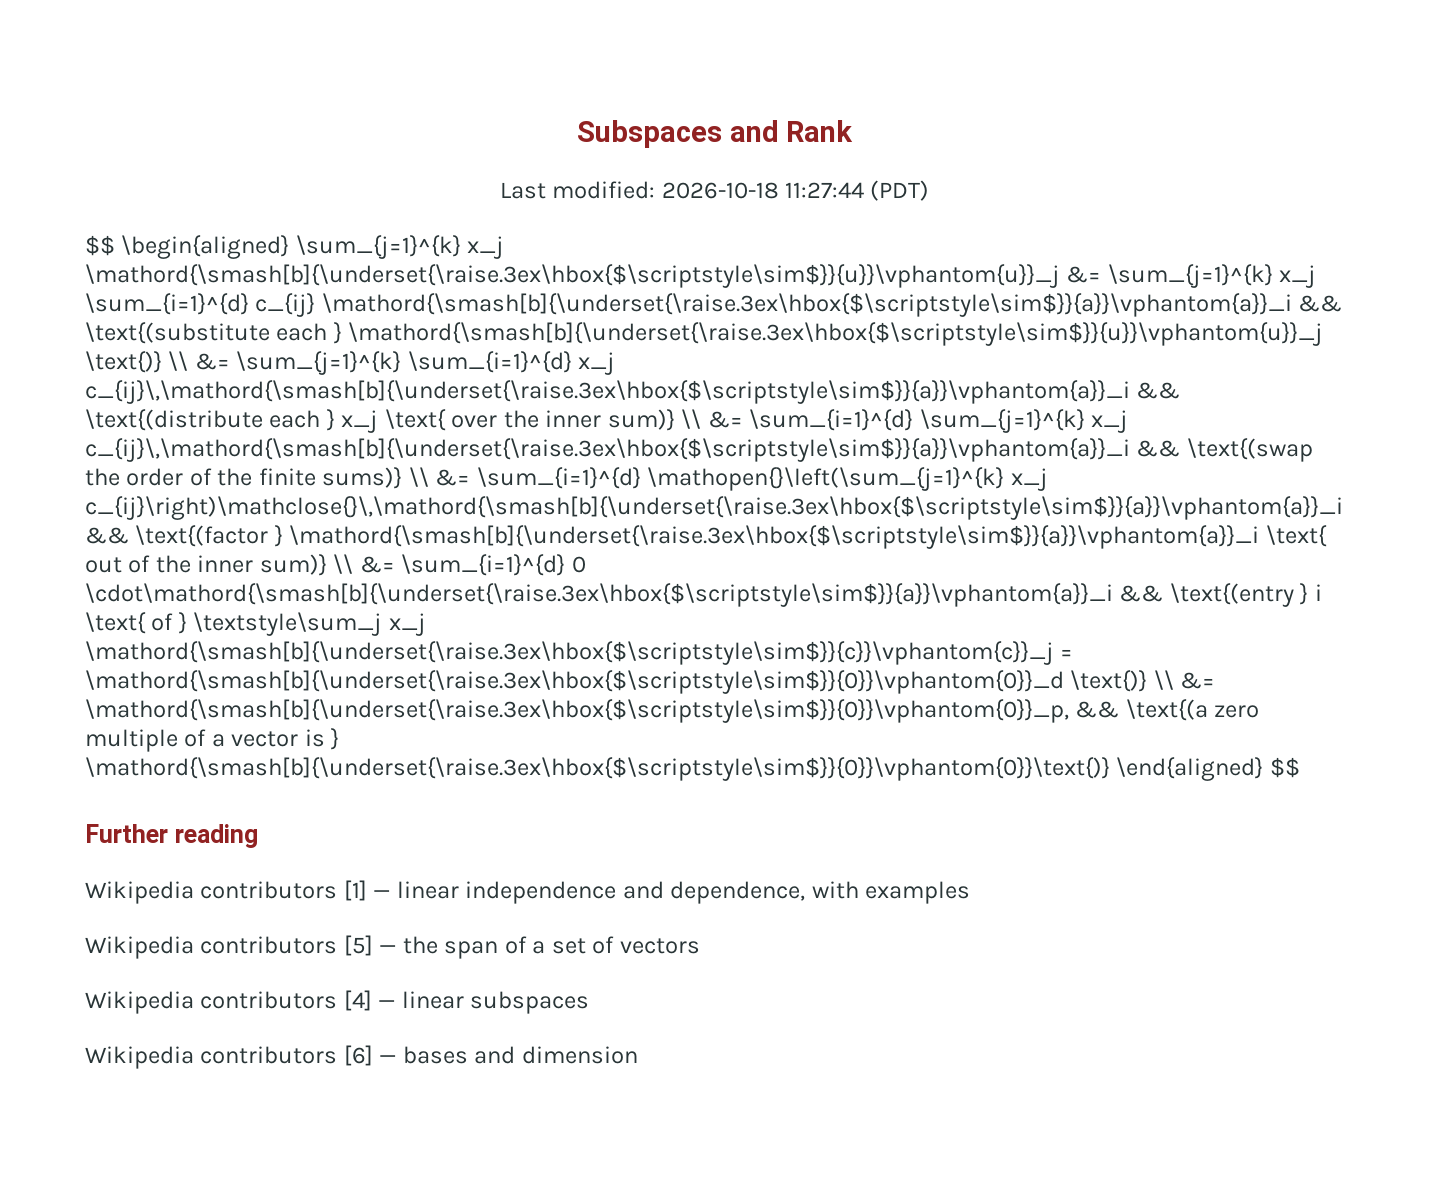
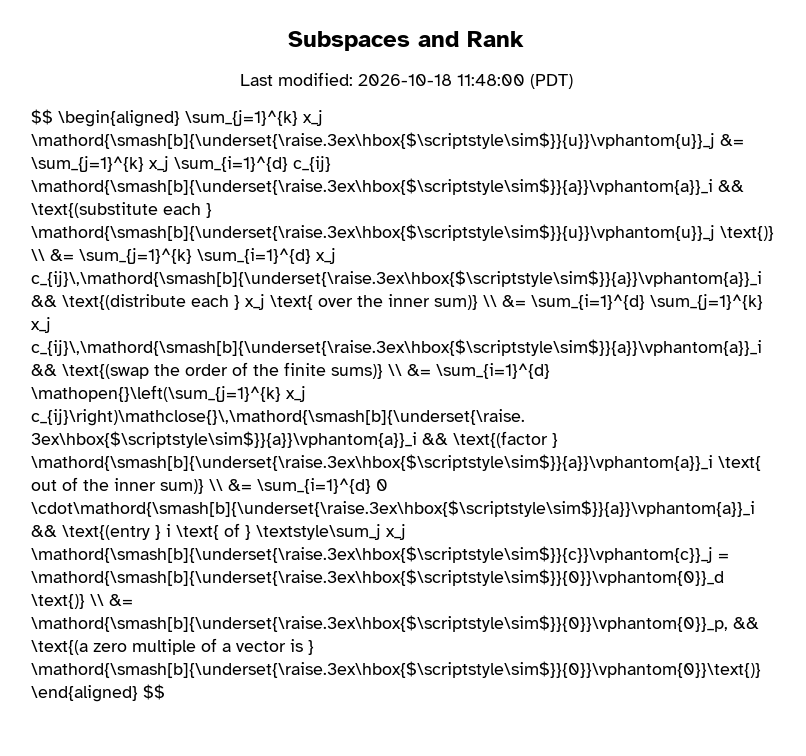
- Last modified: 2026-10-18 11:27:44 (PDT)
+ Last modified: 2026-10-18 11:48:00 (PDT)
- Further reading
- Wikipedia contributors [1] — linear independence and dependence, with examples
- Wikipedia contributors [5] — the span of a set of vectors
- Wikipedia contributors [4] — linear subspaces
- Wikipedia contributors [6] — bases and dimension

